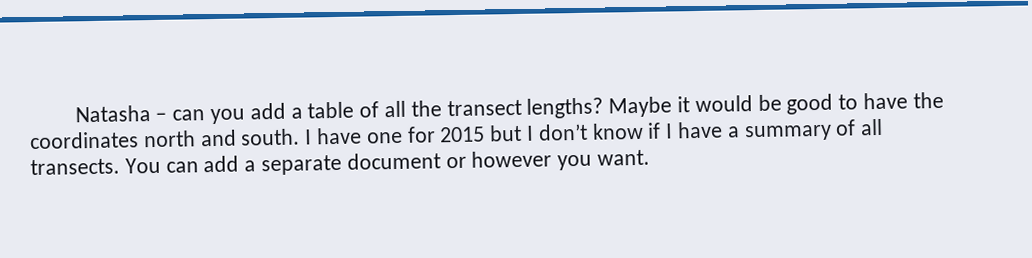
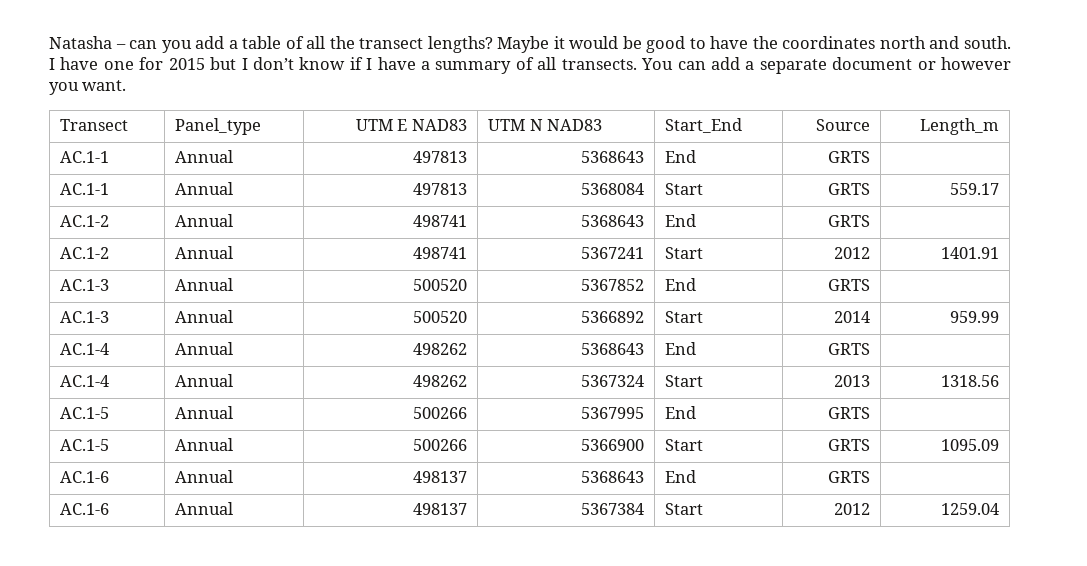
+ Transect | Panel_type | UTM E NAD83 | UTM N NAD83 | Start_End | Source | Length_m
+ AC.1-1 | Annual | 497813 | 5368643 | End | GRTS |
+ AC.1-1 | Annual | 497813 | 5368084 | Start | GRTS | 559.17
+ AC.1-2 | Annual | 498741 | 5368643 | End | GRTS |
+ AC.1-2 | Annual | 498741 | 5367241 | Start | 2012 | 1401.91
+ AC.1-3 | Annual | 500520 | 5367852 | End | GRTS |
+ AC.1-3 | Annual | 500520 | 5366892 | Start | 2014 | 959.99
+ AC.1-4 | Annual | 498262 | 5368643 | End | GRTS |
+ AC.1-4 | Annual | 498262 | 5367324 | Start | 2013 | 1318.56
+ AC.1-5 | Annual | 500266 | 5367995 | End | GRTS |
+ AC.1-5 | Annual | 500266 | 5366900 | Start | GRTS | 1095.09
+ AC.1-6 | Annual | 498137 | 5368643 | End | GRTS |
+ AC.1-6 | Annual | 498137 | 5367384 | Start | 2012 | 1259.04

